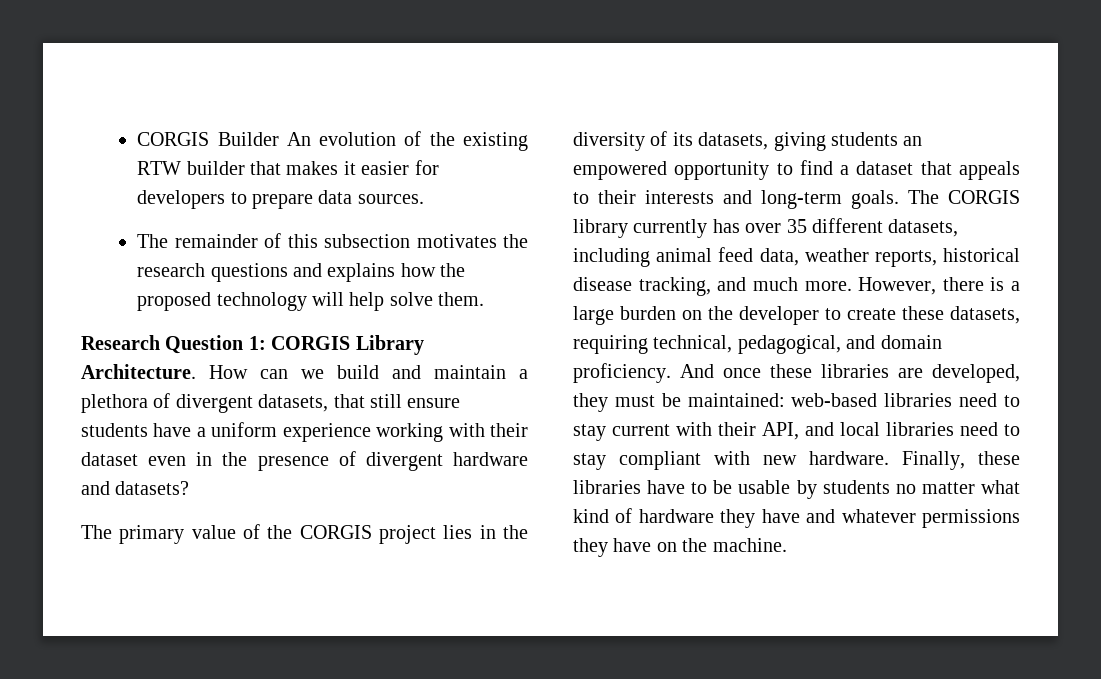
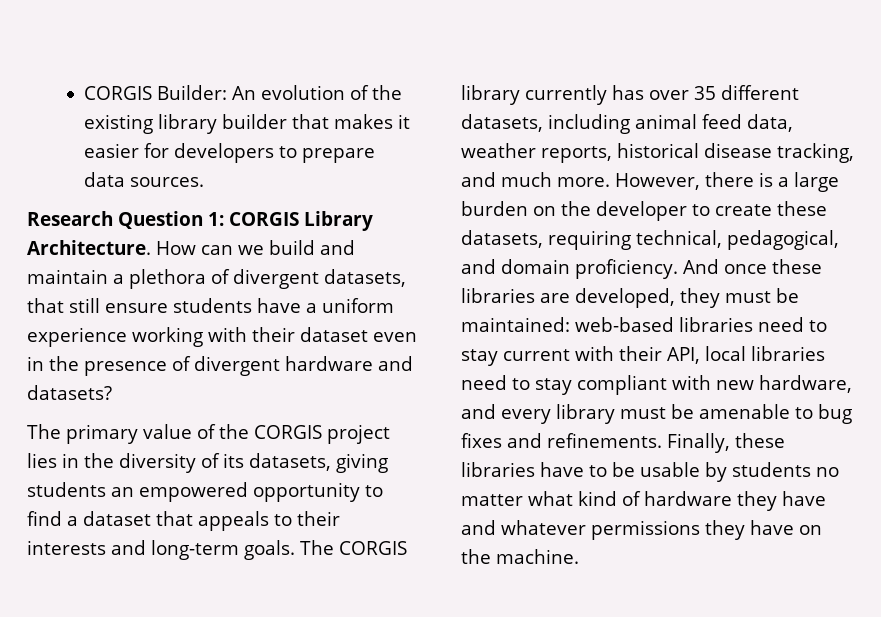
- CORGIS Builder An evolution of the existing RTW builder that makes it easier for developers to prepare data sources.
+ CORGIS Builder: An evolution of the existing library builder that makes it easier for developers to prepare data sources.
- The remainder of this subsection motivates the research questions and explains how the proposed technology will help solve them.
- And once these libraries are developed, they must be maintained: web-based libraries need to stay current with their API, and local libraries need to stay compliant with new hardware.
+ And once these libraries are developed, they must be maintained: web-based libraries need to stay current with their API, local libraries need to stay compliant with new hardware, and every library must be amenable to bug fixes and refinements.

